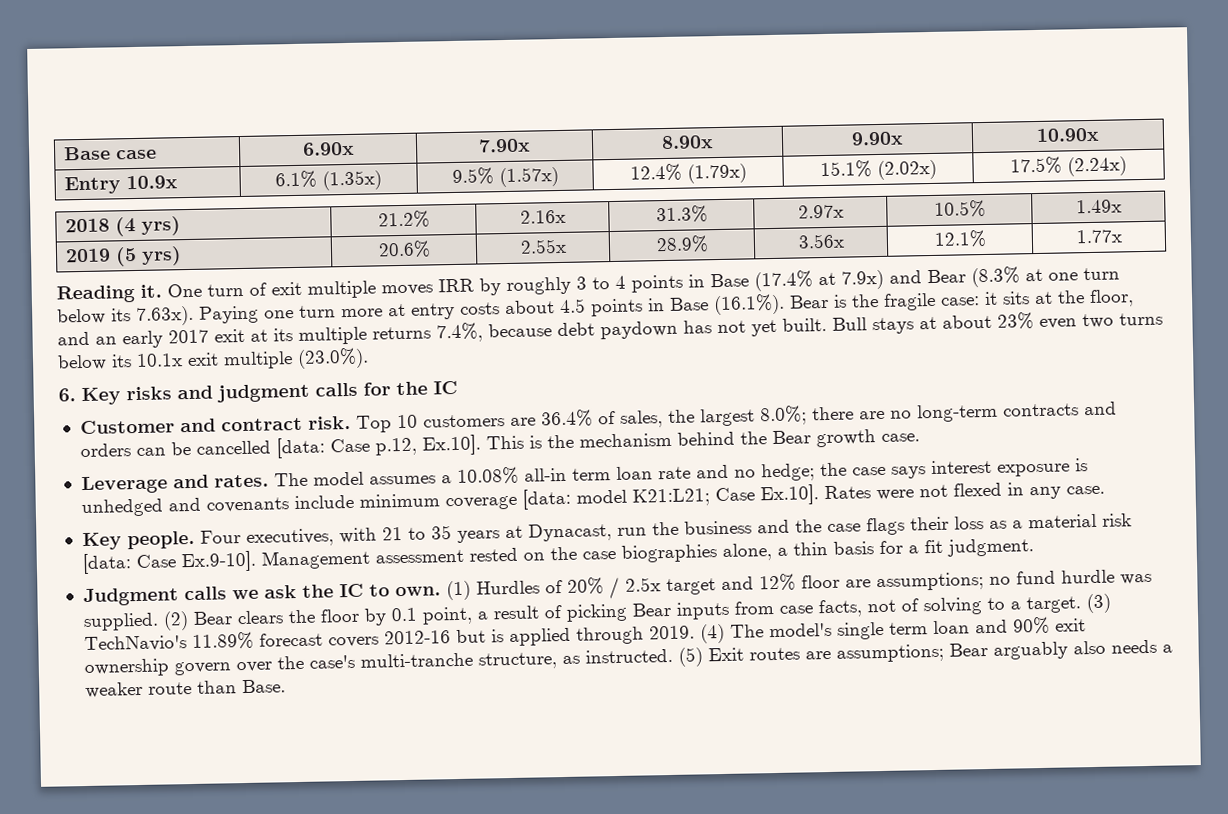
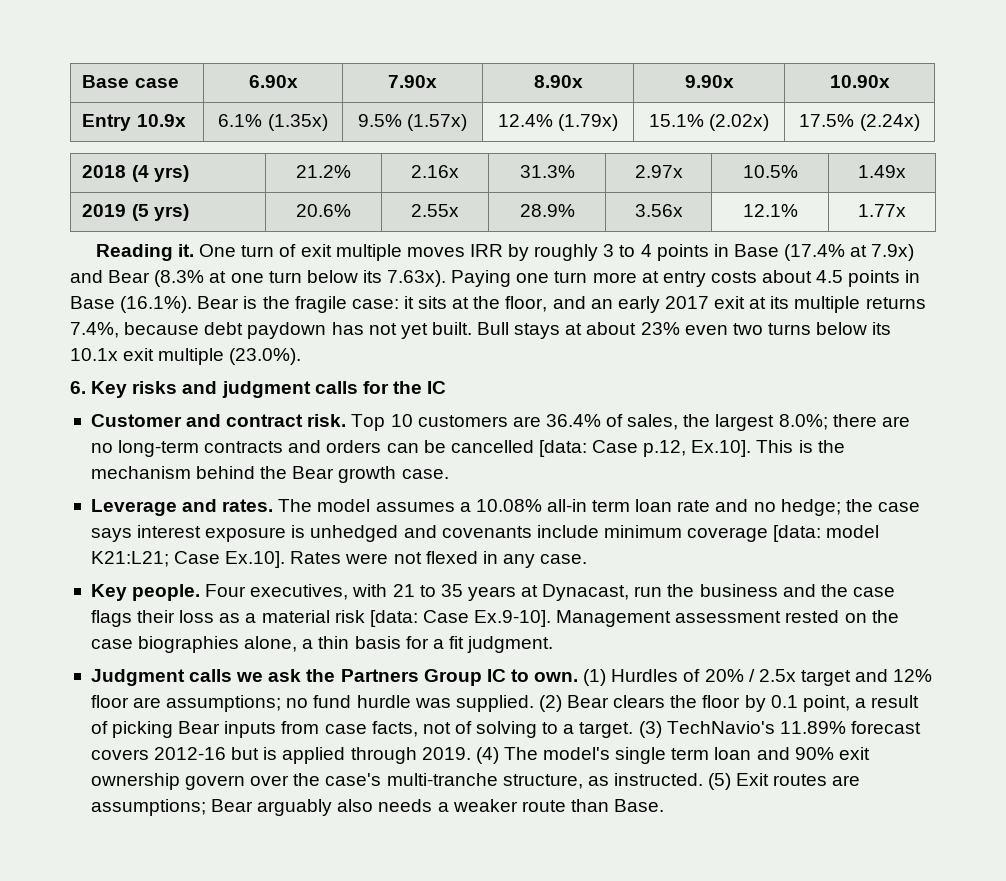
- Judgment calls we ask the IC to own.
+ Judgment calls we ask the Partners Group IC to own.

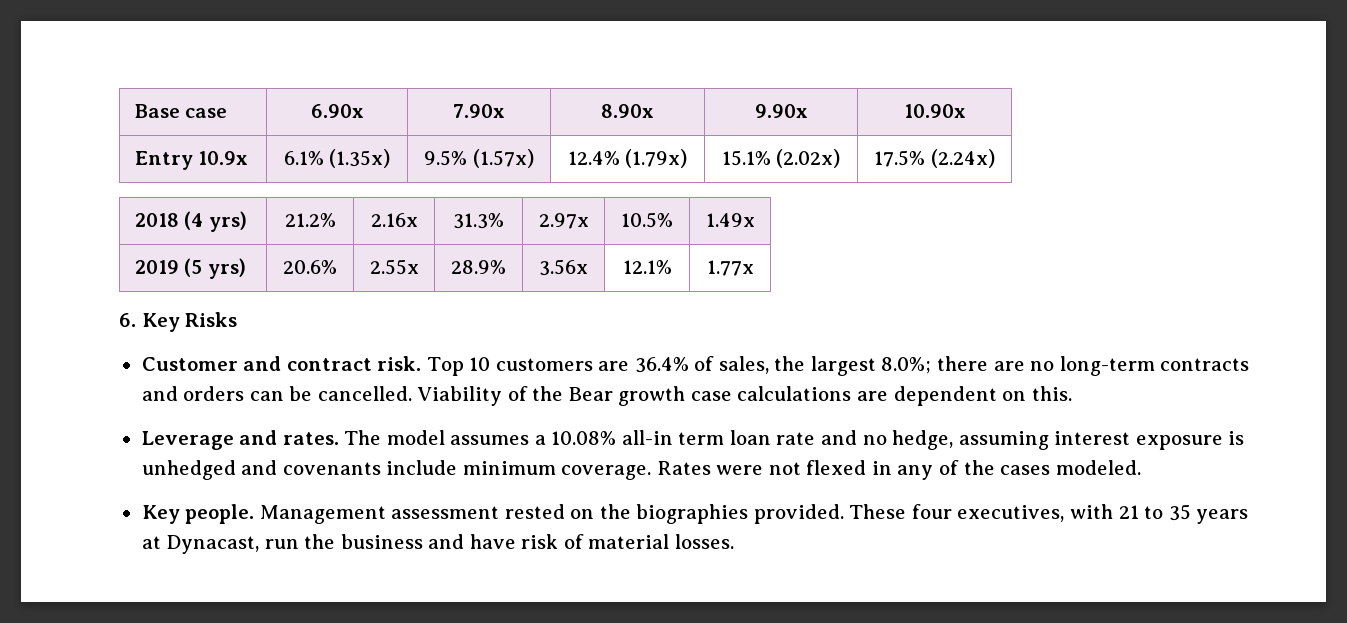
- Reading it. One turn of exit multiple moves IRR by roughly 3 to 4 points in Base (17.4% at 7.9x) and Bear (8.3% at one turn below its 7.63x). Paying one turn more at entry costs about 4.5 points in Base (16.1%). Bear is the fragile case: it sits at the floor, and an early 2017 exit at its multiple returns 7.4%, because debt paydown has not yet built. Bull stays at about 23% even two turns below its 10.1x exit multiple (23.0%).
- 6. Key risks and judgment calls for the IC
+ 6. Key Risks
- Top 10 customers are 36.4% of sales, the largest 8.0%; there are no long-term contracts and orders can be cancelled [data: Case p.12, Ex.10]. This is the mechanism behind the Bear growth case.
+ Top 10 customers are 36.4% of sales, the largest 8.0%; there are no long-term contracts and orders can be cancelled. Viability of the Bear growth case calculations are dependent on this.
- The model assumes a 10.08% all-in term loan rate and no hedge; the case says interest exposure is unhedged and covenants include minimum coverage [data: model K21:L21; Case Ex.10]. Rates were not flexed in any case.
- Key people. Four executives, with 21 to 35 years at Dynacast, run the business and the case flags their loss as a material risk [data: Case Ex.9-10]. Management assessment rested on the case biographies alone, a thin basis for a fit judgment.
- Judgment calls we ask the Partners Group IC to own. (1) Hurdles of 20% / 2.5x target and 12% floor are assumptions; no fund hurdle was supplied. (2) Bear clears the floor by 0.1 point, a result of picking Bear inputs from case facts, not of solving to a target. (3) TechNavio's 11.89% forecast covers 2012-16 but is applied through 2019. (4) The model's single term loan and 90% exit ownership govern over the case's multi-tranche structure, as instructed. (5) Exit routes are assumptions; Bear arguably also needs a weaker route than Base.
+ The model assumes a 10.08% all-in term loan rate and no hedge, assuming interest exposure is unhedged and covenants include minimum coverage. Rates were not flexed in any of the cases modeled.
+ Key people. Management assessment rested on the biographies provided. These four executives, with 21 to 35 years at Dynacast, run the business and have risk of material losses.

